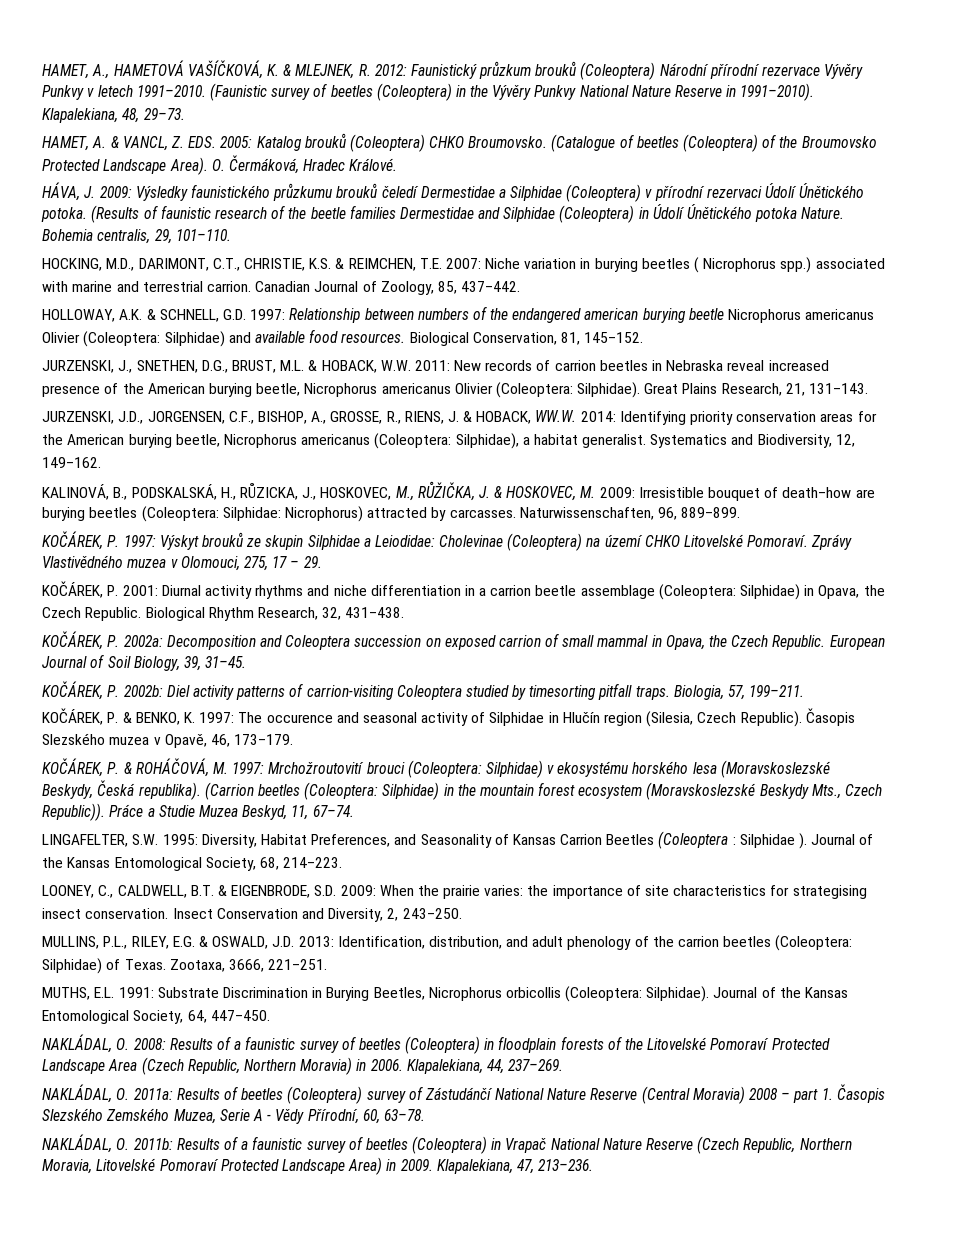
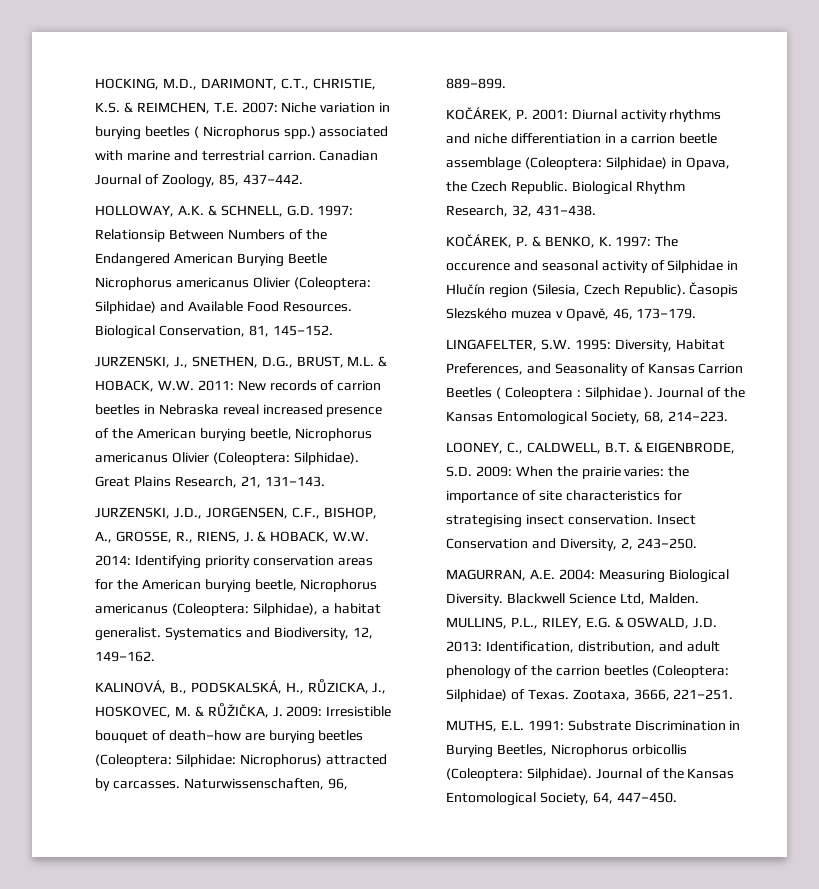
- HAMET, A., HAMETOVÁ VAŠÍČKOVÁ, K. & MLEJNEK, R. 2012: Faunistický průzkum brouků (Coleoptera) Národní přírodní rezervace Vývěry Punkvy v letech 1991–2010. (Faunistic survey of beetles (Coleoptera) in the Vývěry Punkvy National Nature Reserve in 1991–2010). Klapalekiana, 48, 29–73.
- HAMET, A. & VANCL, Z. EDS. 2005: Katalog brouků (Coleoptera) CHKO Broumovsko. (Catalogue of beetles (Coleoptera) of the Broumovsko Protected Landscape Area). O. Čermáková, Hradec Králové.
- HÁVA, J. 2009: Výsledky faunistického průzkumu brouků čeledí Dermestidae a Silphidae (Coleoptera) v přírodní rezervaci Údolí Únětického potoka. (Results of faunistic research of the beetle families Dermestidae and Silphidae (Coleoptera) in Údolí Únětického potoka Nature. Bohemia centralis, 29, 101–110.
- HOLLOWAY, A.K. & SCHNELL, G.D. 1997: Relationship between numbers of the endangered american burying beetle Nicrophorus americanus Olivier (Coleoptera: Silphidae) and available food resources.
+ HOLLOWAY, A.K. & SCHNELL, G.D. 1997: Relationsip Between Numbers of the Endangered American Burying Beetle Nicrophorus americanus Olivier (Coleoptera: Silphidae) and Available Food Resources.
- JURZENSKI, J.D., JORGENSEN, C.F., BISHOP, A., GROSSE, R., RIENS, J. & HOBACK, WW.W. 2014: Identifying priority conservation areas for the American burying beetle, Nicrophorus americanus (Coleoptera: Silphidae), a habitat generalist.
+ JURZENSKI, J.D., JORGENSEN, C.F., BISHOP, A., GROSSE, R., RIENS, J. & HOBACK, W.W. 2014: Identifying priority conservation areas for the American burying beetle, Nicrophorus americanus (Coleoptera: Silphidae), a habitat generalist.
- KALINOVÁ, B., PODSKALSKÁ, H., RŮZICKA, J., HOSKOVEC, M., RŮŽIČKA, J. & HOSKOVEC, M. 2009: Irresistible bouquet of death–how are burying beetles (Coleoptera: Silphidae: Nicrophorus) attracted by carcasses.
+ KALINOVÁ, B., PODSKALSKÁ, H., RŮZICKA, J., HOSKOVEC, M. & RŮŽIČKA, J. 2009: Irresistible bouquet of death–how are burying beetles (Coleoptera: Silphidae: Nicrophorus) attracted by carcasses.
- KOČÁREK, P. 1997: Výskyt brouků ze skupin Silphidae a Leiodidae: Cholevinae (Coleoptera) na území CHKO Litovelské Pomoraví. Zprávy Vlastivědného muzea v Olomouci, 275, 17 – 29.
- KOČÁREK, P. 2002a: Decomposition and Coleoptera succession on exposed carrion of small mammal in Opava, the Czech Republic. European Journal of Soil Biology, 39, 31–45.
- KOČÁREK, P. 2002b: Diel activity patterns of carrion-visiting Coleoptera studied by timesorting pitfall traps. Biologia, 57, 199–211.
- KOČÁREK, P. & ROHÁČOVÁ, M. 1997: Mrchožroutovití brouci (Coleoptera: Silphidae) v ekosystému horského lesa (Moravskoslezské Beskydy, Česká republika). (Carrion beetles (Coleoptera: Silphidae) in the mountain forest ecosystem (Moravskoslezské Beskydy Mts., Czech Republic)). Práce a Studie Muzea Beskyd, 11, 67–74.
- LINGAFELTER, S.W. 1995: Diversity, Habitat Preferences, and Seasonality of Kansas Carrion Beetles (Coleoptera : Silphidae ).
+ LINGAFELTER, S.W. 1995: Diversity, Habitat Preferences, and Seasonality of Kansas Carrion Beetles ( Coleoptera : Silphidae ).
+ MAGURRAN, A.E. 2004: Measuring Biological Diversity. Blackwell Science Ltd, Malden.
- NAKLÁDAL, O. 2008: Results of a faunistic survey of beetles (Coleoptera) in floodplain forests of the Litovelské Pomoraví Protected Landscape Area (Czech Republic, Northern Moravia) in 2006. Klapalekiana, 44, 237–269.
- NAKLÁDAL, O. 2011a: Results of beetles (Coleoptera) survey of Zástudánčí National Nature Reserve (Central Moravia) 2008 – part 1. Časopis Slezského Zemského Muzea, Serie A - Vědy Přírodní, 60, 63–78.
- NAKLÁDAL, O. 2011b: Results of a faunistic survey of beetles (Coleoptera) in Vrapač National Nature Reserve (Czech Republic, Northern Moravia, Litovelské Pomoraví Protected Landscape Area) in 2009. Klapalekiana, 47, 213–236.

